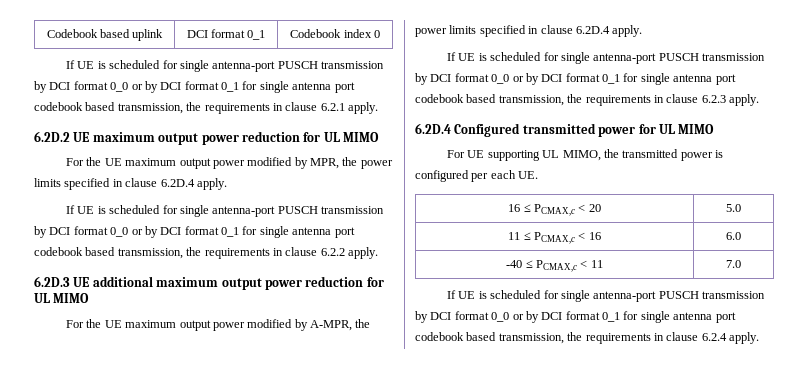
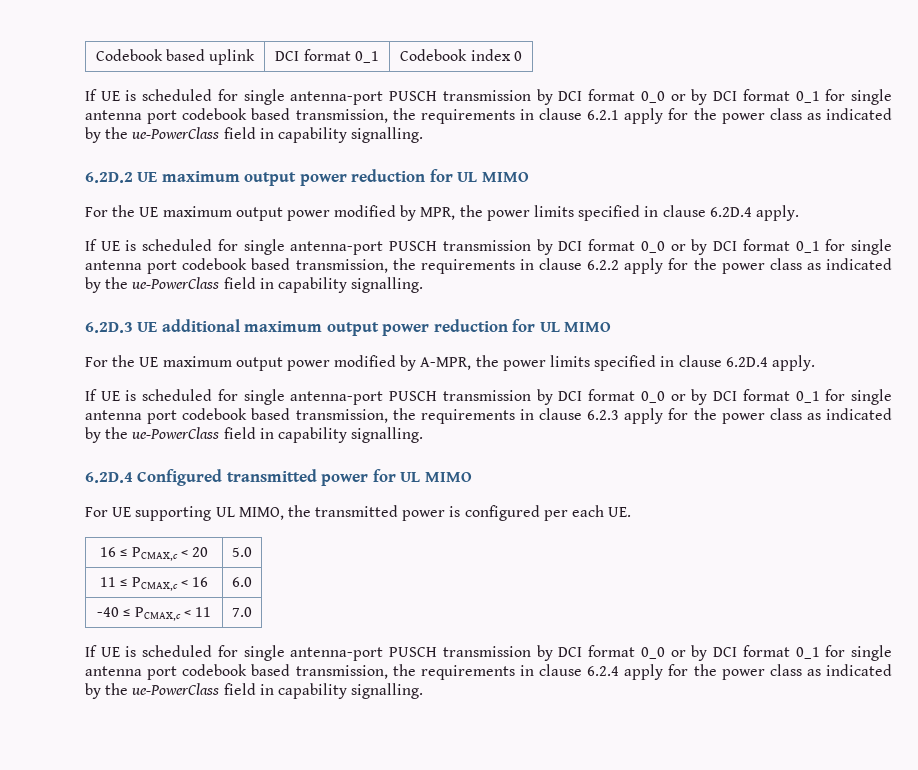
- If UE is scheduled for single antenna-port PUSCH transmission by DCI format 0_0 or by DCI format 0_1 for single antenna port codebook based transmission, the requirements in clause 6.2.1 apply.
+ If UE is scheduled for single antenna-port PUSCH transmission by DCI format 0_0 or by DCI format 0_1 for single antenna port codebook based transmission, the requirements in clause 6.2.1 apply for the power class as indicated by the ue-PowerClass field in capability signalling.
- If UE is scheduled for single antenna-port PUSCH transmission by DCI format 0_0 or by DCI format 0_1 for single antenna port codebook based transmission, the requirements in clause 6.2.2 apply.
+ If UE is scheduled for single antenna-port PUSCH transmission by DCI format 0_0 or by DCI format 0_1 for single antenna port codebook based transmission, the requirements in clause 6.2.2 apply for the power class as indicated by the ue-PowerClass field in capability signalling.
- If UE is scheduled for single antenna-port PUSCH transmission by DCI format 0_0 or by DCI format 0_1 for single antenna port codebook based transmission, the requirements in clause 6.2.3 apply.
+ If UE is scheduled for single antenna-port PUSCH transmission by DCI format 0_0 or by DCI format 0_1 for single antenna port codebook based transmission, the requirements in clause 6.2.3 apply for the power class as indicated by the ue-PowerClass field in capability signalling.
- If UE is scheduled for single antenna-port PUSCH transmission by DCI format 0_0 or by DCI format 0_1 for single antenna port codebook based transmission, the requirements in clause 6.2.4 apply.
+ If UE is scheduled for single antenna-port PUSCH transmission by DCI format 0_0 or by DCI format 0_1 for single antenna port codebook based transmission, the requirements in clause 6.2.4 apply for the power class as indicated by the ue-PowerClass field in capability signalling.

